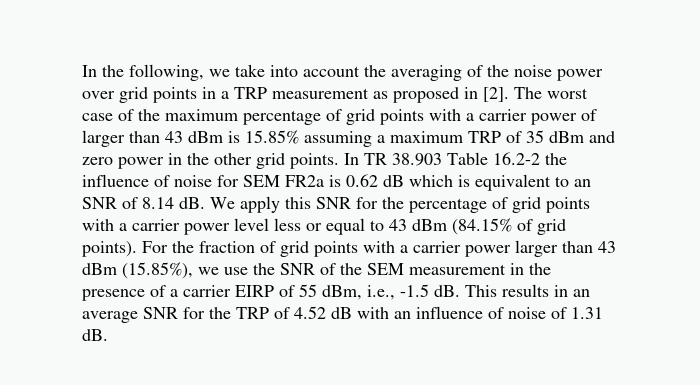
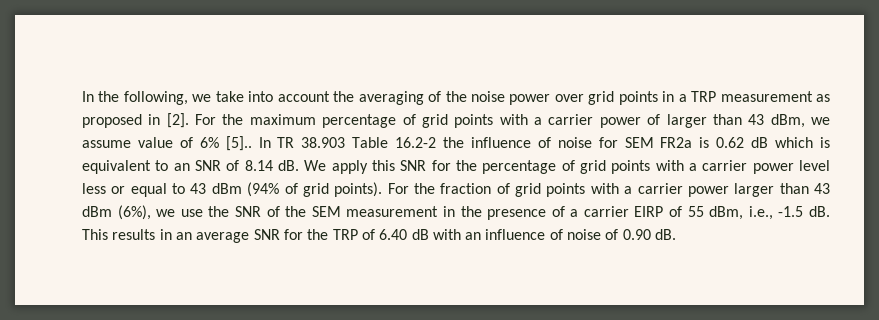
- The worst case of the maximum percentage of grid points with a carrier power of larger than 43 dBm is 15.85% assuming a maximum TRP of 35 dBm and zero power in the other grid points.
+ For the maximum percentage of grid points with a carrier power of larger than 43 dBm, we assume value of 6% [5]..
- We apply this SNR for the percentage of grid points with a carrier power level less or equal to 43 dBm (84.15% of grid points).
+ We apply this SNR for the percentage of grid points with a carrier power level less or equal to 43 dBm (94% of grid points).
- For the fraction of grid points with a carrier power larger than 43 dBm (15.85%), we use the SNR of the SEM measurement in the presence of a carrier EIRP of 55 dBm, i.e., -1.5 dB.
+ For the fraction of grid points with a carrier power larger than 43 dBm (6%), we use the SNR of the SEM measurement in the presence of a carrier EIRP of 55 dBm, i.e., -1.5 dB.
- This results in an average SNR for the TRP of 4.52 dB with an influence of noise of 1.31 dB.
+ This results in an average SNR for the TRP of 6.40 dB with an influence of noise of 0.90 dB.

